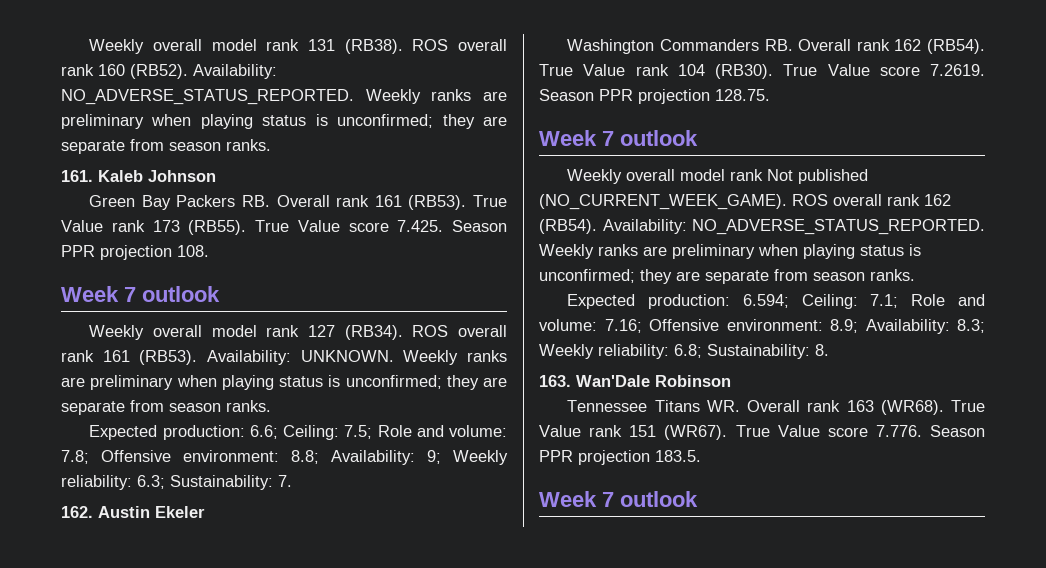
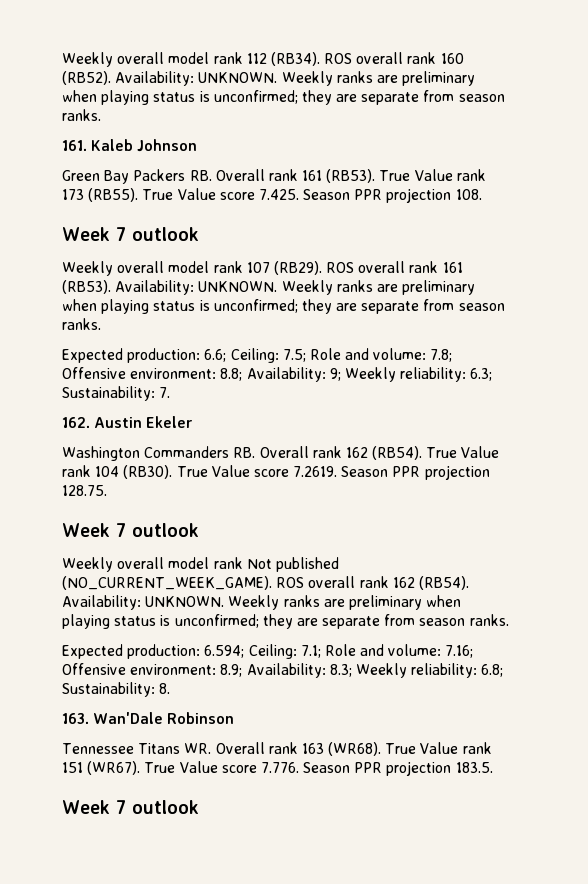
- Weekly overall model rank 131 (RB38).
+ Weekly overall model rank 112 (RB34).
- ROS overall rank 160 (RB52). Availability: NO_ADVERSE_STATUS_REPORTED.
+ ROS overall rank 160 (RB52). Availability: UNKNOWN.
- Weekly overall model rank 127 (RB34).
+ Weekly overall model rank 107 (RB29).
- ROS overall rank 162 (RB54). Availability: NO_ADVERSE_STATUS_REPORTED.
+ ROS overall rank 162 (RB54). Availability: UNKNOWN.

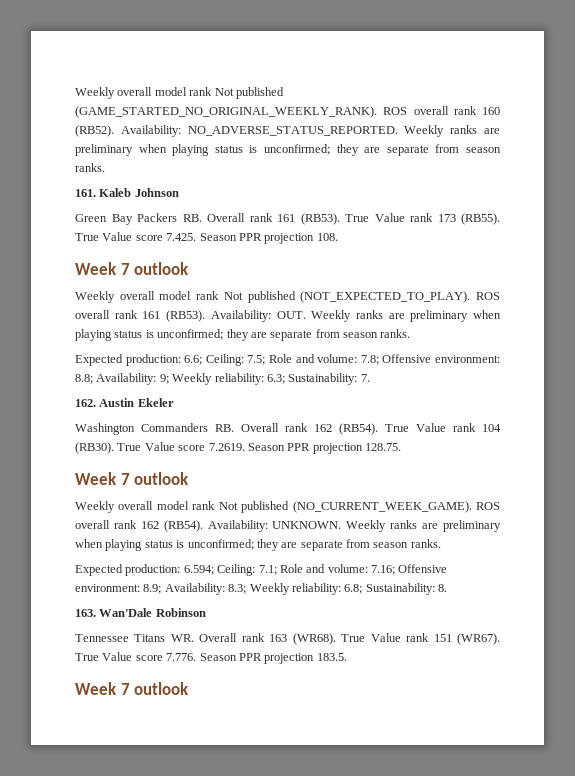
- Weekly overall model rank 112 (RB34).
+ Weekly overall model rank Not published (GAME_STARTED_NO_ORIGINAL_WEEKLY_RANK).
- ROS overall rank 160 (RB52). Availability: UNKNOWN.
+ ROS overall rank 160 (RB52). Availability: NO_ADVERSE_STATUS_REPORTED.
- Weekly overall model rank 107 (RB29).
+ Weekly overall model rank Not published (NOT_EXPECTED_TO_PLAY).
- ROS overall rank 161 (RB53). Availability: UNKNOWN. Weekly ranks are preliminary when playing status is unconfirmed; they are separate from season ranks.
+ ROS overall rank 161 (RB53). Availability: OUT. Weekly ranks are preliminary when playing status is unconfirmed; they are separate from season ranks.

